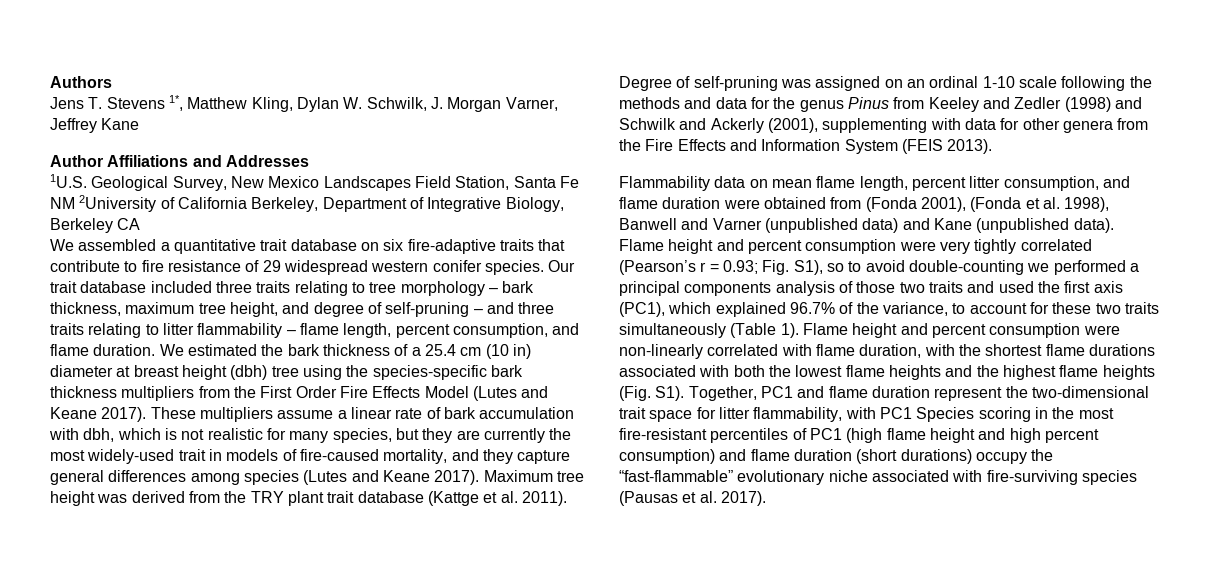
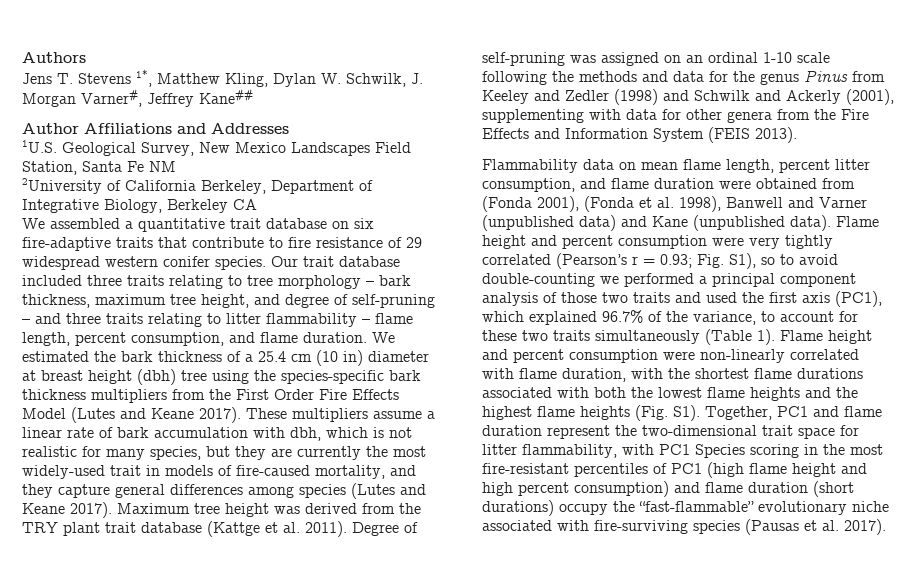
- Jens T. Stevens 1*, Matthew Kling, Dylan W. Schwilk, J. Morgan Varner, Jeffrey Kane
+ Jens T. Stevens 1*, Matthew Kling, Dylan W. Schwilk, J. Morgan Varner#, Jeffrey Kane##
- 1U.S. Geological Survey, New Mexico Landscapes Field Station, Santa Fe NM 2University of California Berkeley, Department of Integrative Biology, Berkeley CA
+ 1U.S. Geological Survey, New Mexico Landscapes Field Station, Santa Fe NM
+ 2University of California Berkeley, Department of Integrative Biology, Berkeley CA
- Flame height and percent consumption were very tightly correlated (Pearson’s r = 0.93; Fig. S1), so to avoid double-counting we performed a principal components analysis of those two traits and used the first axis (PC1), which explained 96.7% of the variance, to account for these two traits simultaneously (Table 1).
+ Flame height and percent consumption were very tightly correlated (Pearson’s r = 0.93; Fig. S1), so to avoid double-counting we performed a principal component analysis of those two traits and used the first axis (PC1), which explained 96.7% of the variance, to account for these two traits simultaneously (Table 1).

